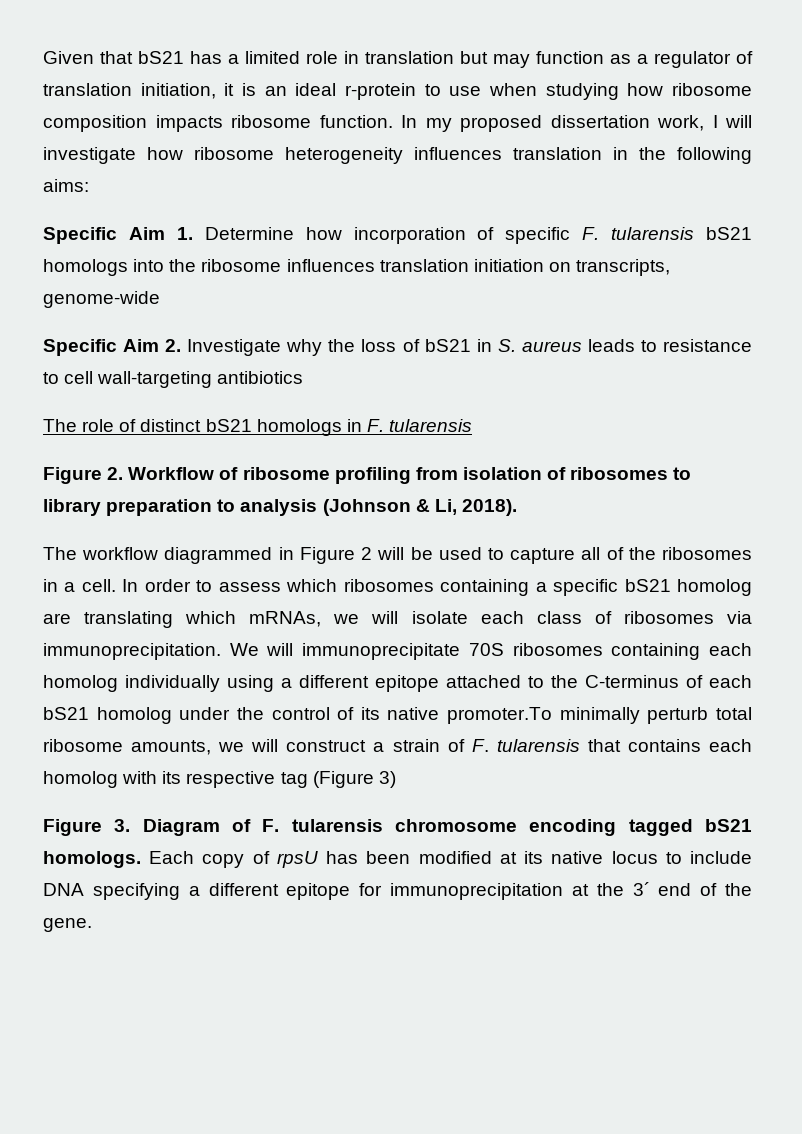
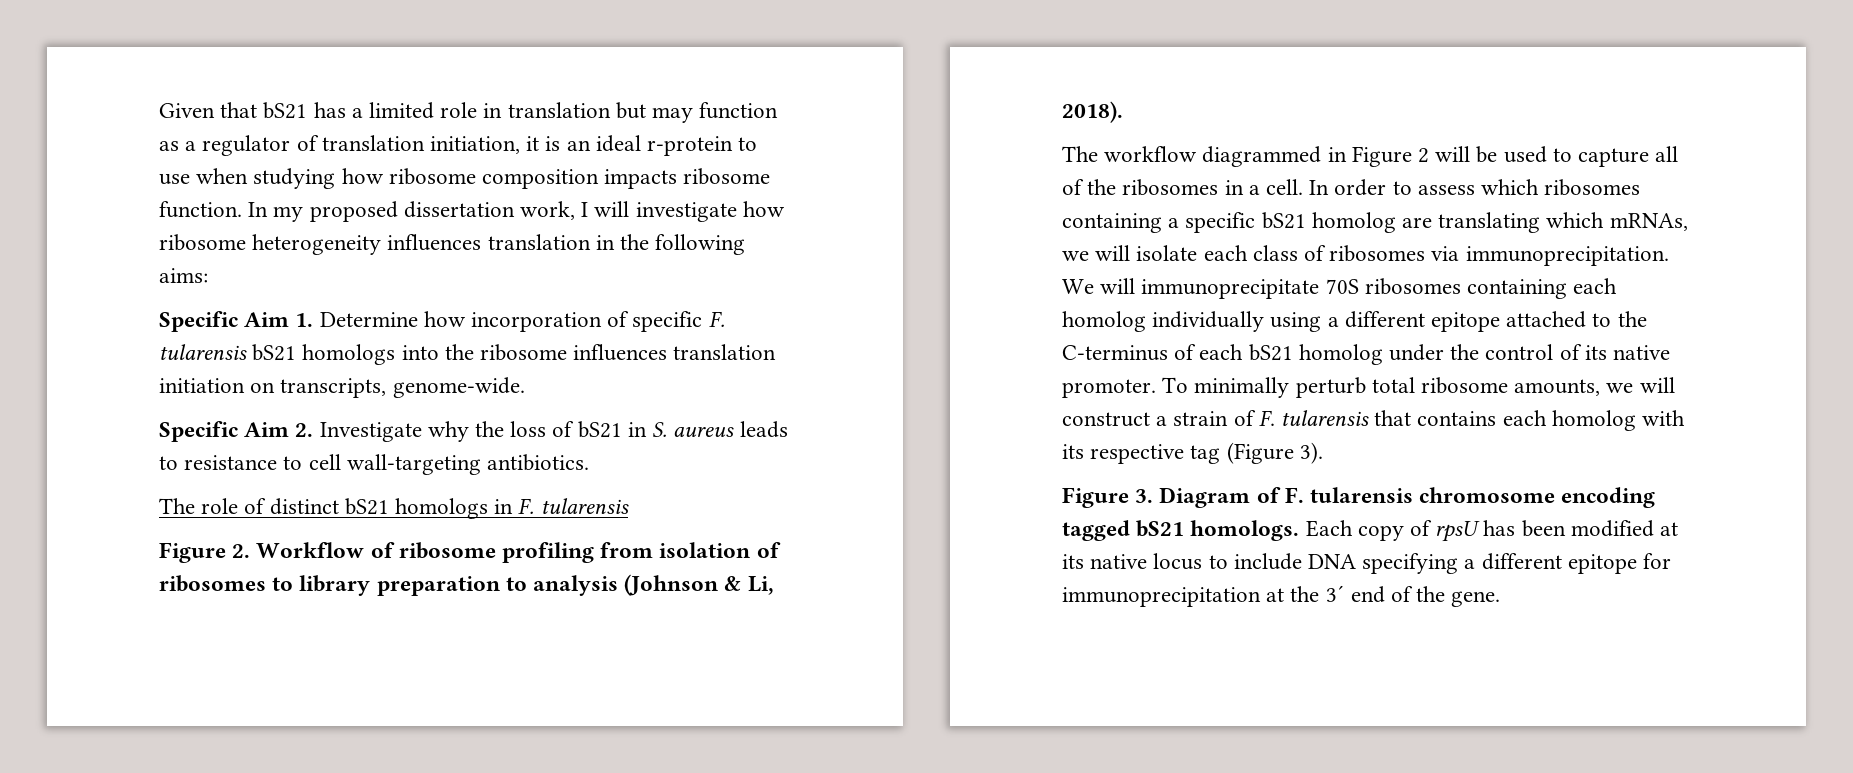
- Specific Aim 1. Determine how incorporation of specific F. tularensis bS21 homologs into the ribosome influences translation initiation on transcripts, genome-wide
+ Specific Aim 1. Determine how incorporation of specific F. tularensis bS21 homologs into the ribosome influences translation initiation on transcripts, genome-wide.
- Specific Aim 2. Investigate why the loss of bS21 in S. aureus leads to resistance to cell wall-targeting antibiotics
+ Specific Aim 2. Investigate why the loss of bS21 in S. aureus leads to resistance to cell wall-targeting antibiotics.
- We will immunoprecipitate 70S ribosomes containing each homolog individually using a different epitope attached to the C-terminus of each bS21 homolog under the control of its native promoter.To minimally perturb total ribosome amounts, we will construct a strain of F. tularensis that contains each homolog with its respective tag (Figure 3)
+ We will immunoprecipitate 70S ribosomes containing each homolog individually using a different epitope attached to the C-terminus of each bS21 homolog under the control of its native promoter. To minimally perturb total ribosome amounts, we will construct a strain of F. tularensis that contains each homolog with its respective tag (Figure 3).

